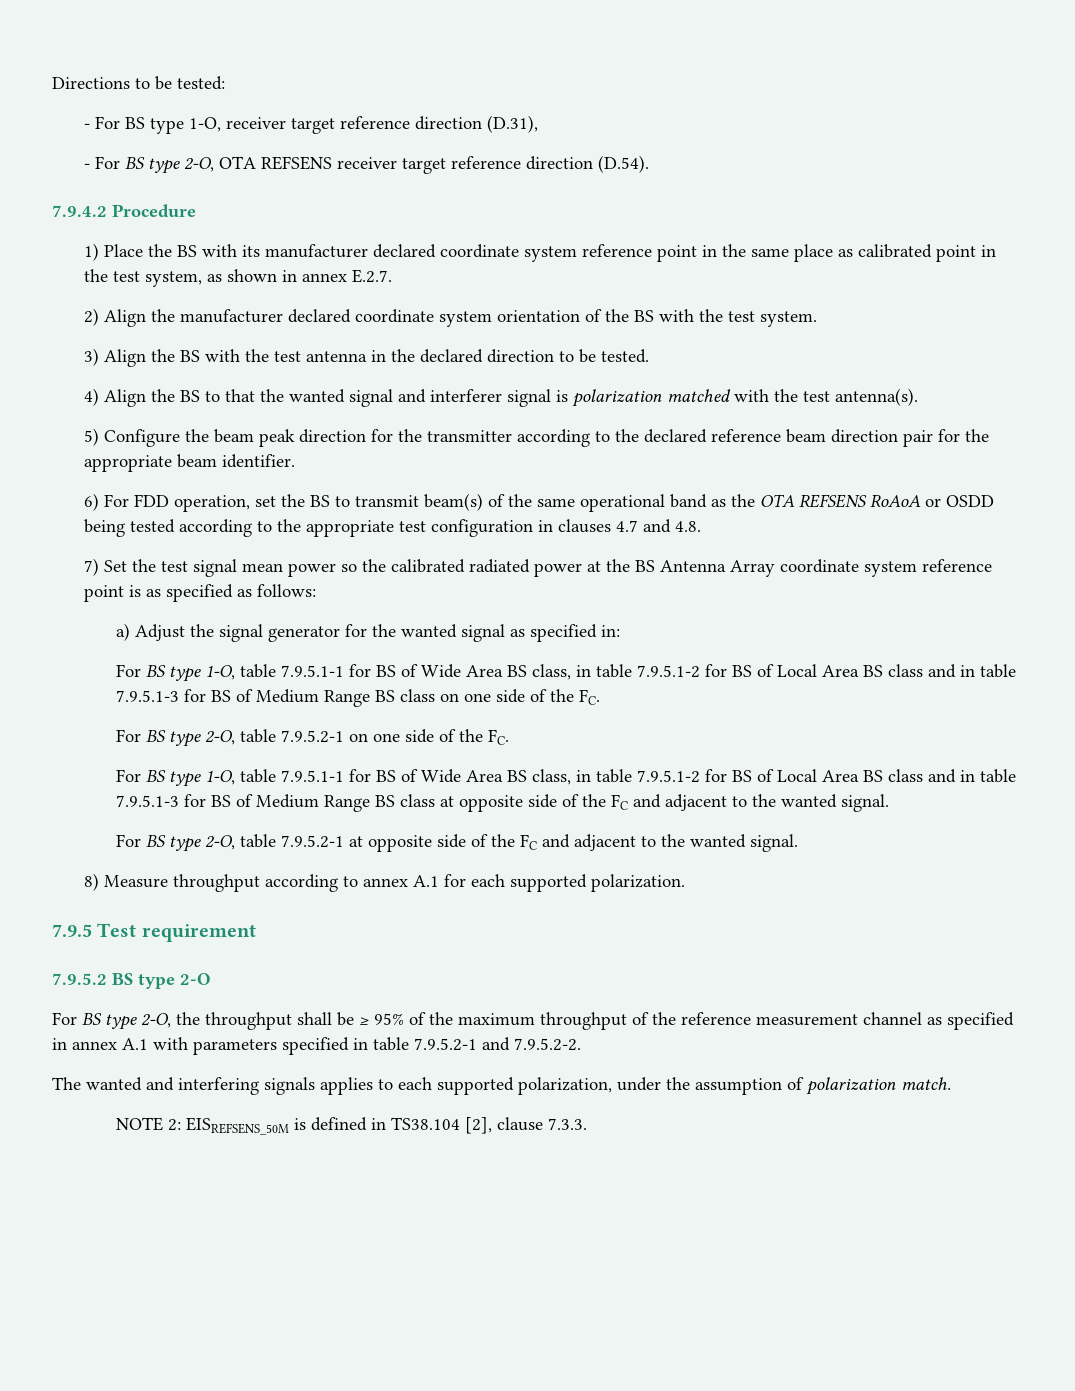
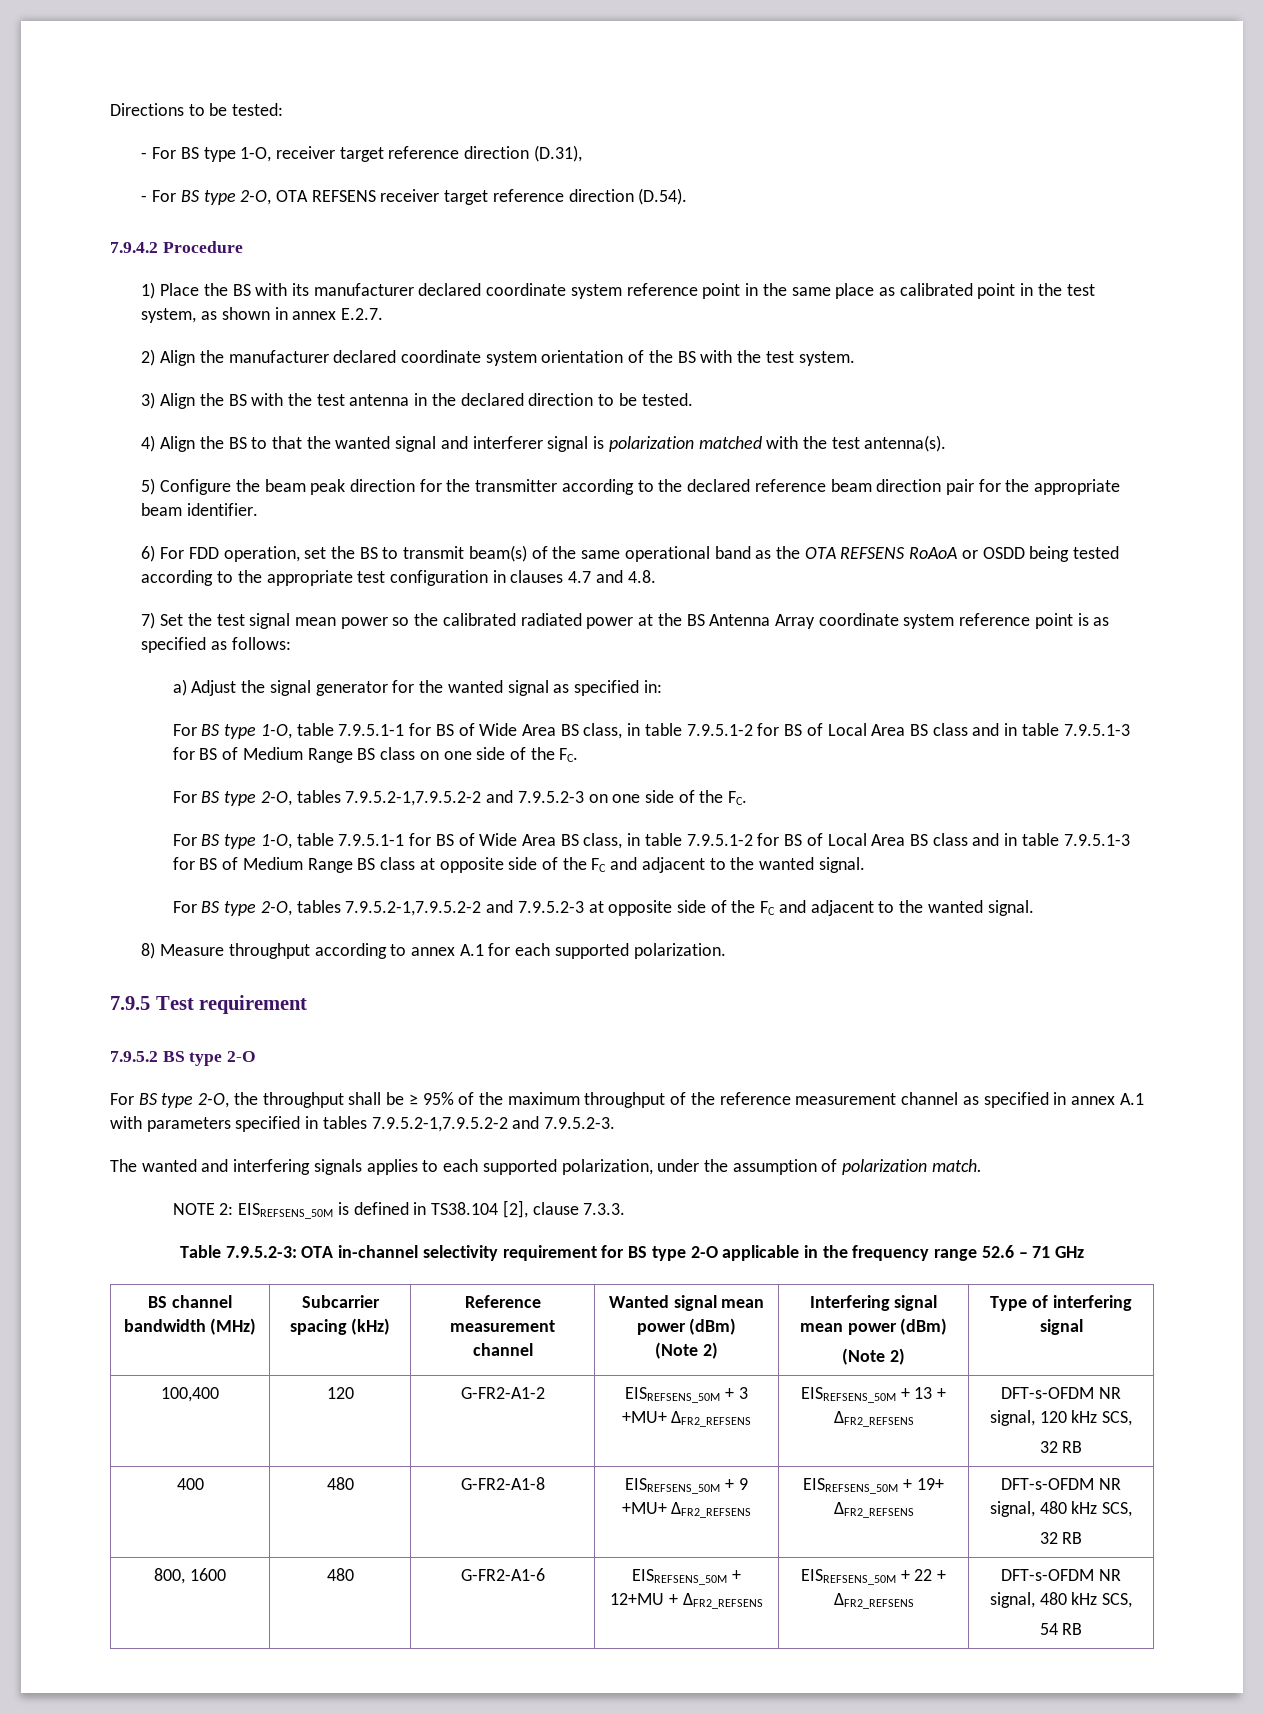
- For BS type 2-O, table 7.9.5.2-1 on one side of the FC.
+ For BS type 2-O, tables 7.9.5.2-1,7.9.5.2-2 and 7.9.5.2-3 on one side of the FC.
- For BS type 2-O, table 7.9.5.2-1 at opposite side of the FC and adjacent to the wanted signal.
+ For BS type 2-O, tables 7.9.5.2-1,7.9.5.2-2 and 7.9.5.2-3 at opposite side of the FC and adjacent to the wanted signal.
- For BS type 2-O, the throughput shall be ≥ 95% of the maximum throughput of the reference measurement channel as specified in annex A.1 with parameters specified in table 7.9.5.2-1 and 7.9.5.2-2.
+ For BS type 2-O, the throughput shall be ≥ 95% of the maximum throughput of the reference measurement channel as specified in annex A.1 with parameters specified in tables 7.9.5.2-1,7.9.5.2-2 and 7.9.5.2-3.
+ Table 7.9.5.2-3: OTA in-channel selectivity requirement for BS type 2-O applicable in the frequency range 52.6 – 71 GHz
+ BS channel bandwidth (MHz) | Subcarrier spacing (kHz) | Reference measurement channel | Wanted signal mean power (dBm)
+ (Note 2) | Interfering signal mean power (dBm)
+ (Note 2) | Type of interfering signal
+ 100,400 | 120 | G-FR2-A1-2 | EISREFSENS_50M + 3 +MU+ ΔFR2_REFSENS | EISREFSENS_50M + 13 + ΔFR2_REFSENS | DFT-s-OFDM NR signal, 120 kHz SCS,
+ 32 RB
+ 400 | 480 | G-FR2-A1-8 | EISREFSENS_50M + 9 +MU+ ΔFR2_REFSENS | EISREFSENS_50M + 19+ ΔFR2_REFSENS | DFT-s-OFDM NR signal, 480 kHz SCS,
+ 32 RB
+ 800, 1600 | 480 | G-FR2-A1-6 | EISREFSENS_50M + 12+MU + ΔFR2_REFSENS | EISREFSENS_50M + 22 + ΔFR2_REFSENS | DFT-s-OFDM NR signal, 480 kHz SCS,
+ 54 RB

